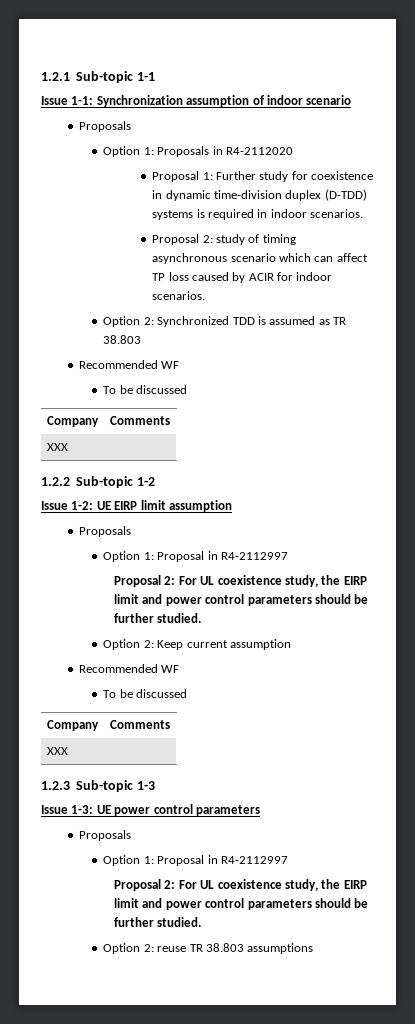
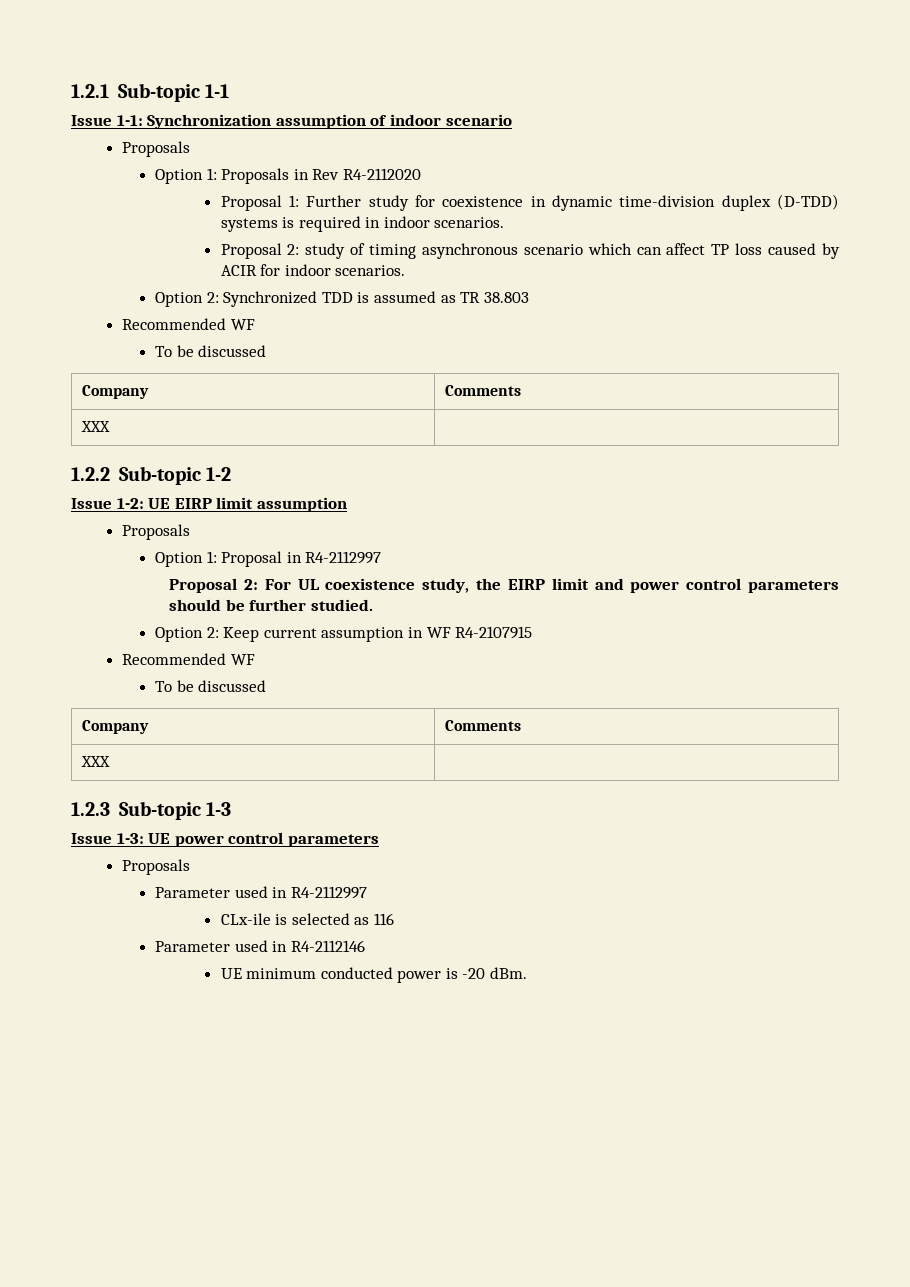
- Option 1: Proposals in R4-2112020
+ Option 1: Proposals in Rev R4-2112020
- Option 2: Keep current assumption
+ Option 2: Keep current assumption in WF R4-2107915
  Issue 1-3: UE power control parameters
  Proposals
- Option 1: Proposal in R4-2112997
- Proposal 2: For UL coexistence study, the EIRP limit and power control parameters should be further studied.
- Option 2: reuse TR 38.803 assumptions
+ Parameter used in R4-2112997
+ CLx-ile is selected as 116
+ Parameter used in R4-2112146
+ UE minimum conducted power is -20 dBm.

